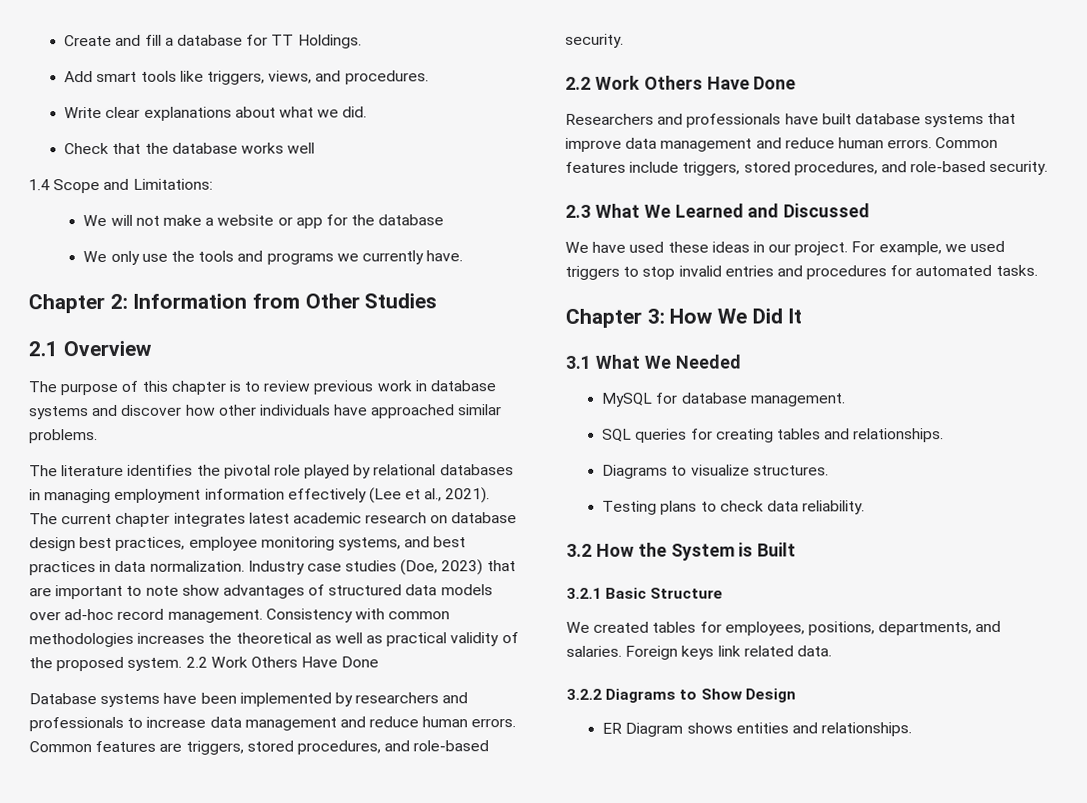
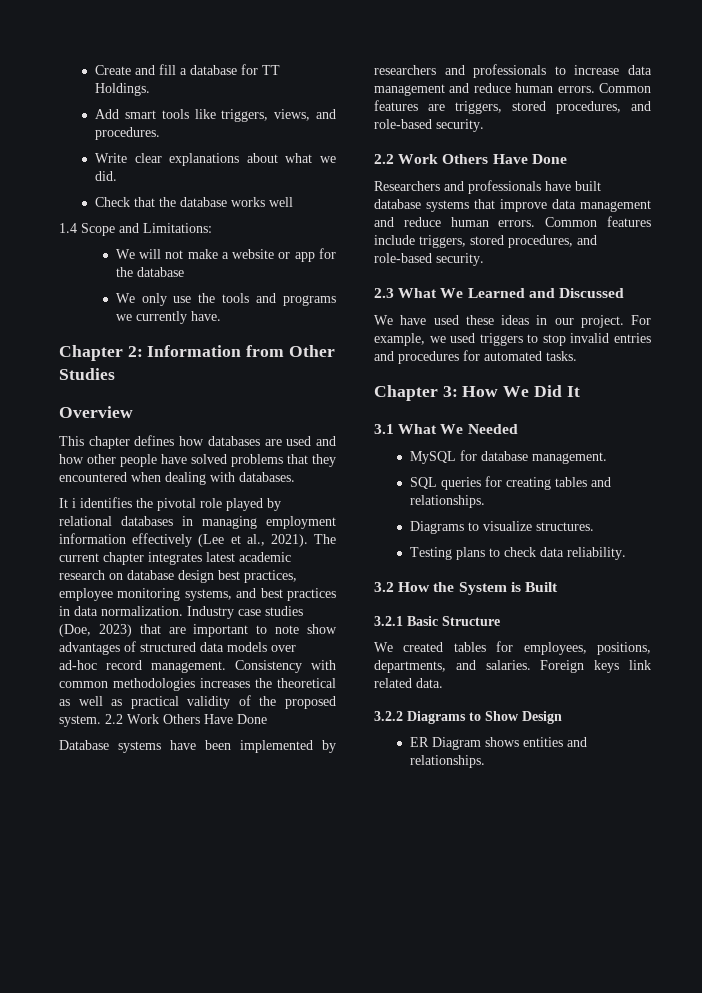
- 2.1 Overview
+ Overview
- The purpose of this chapter is to review previous work in database systems and discover how other individuals have approached similar problems.
- The literature identifies the pivotal role played by relational databases in managing employment information effectively (Lee et al., 2021).
+ This chapter defines how databases are used and how other people have solved problems that they encountered when dealing with databases.
+ It i identifies the pivotal role played by relational databases in managing employment information effectively (Lee et al., 2021).

